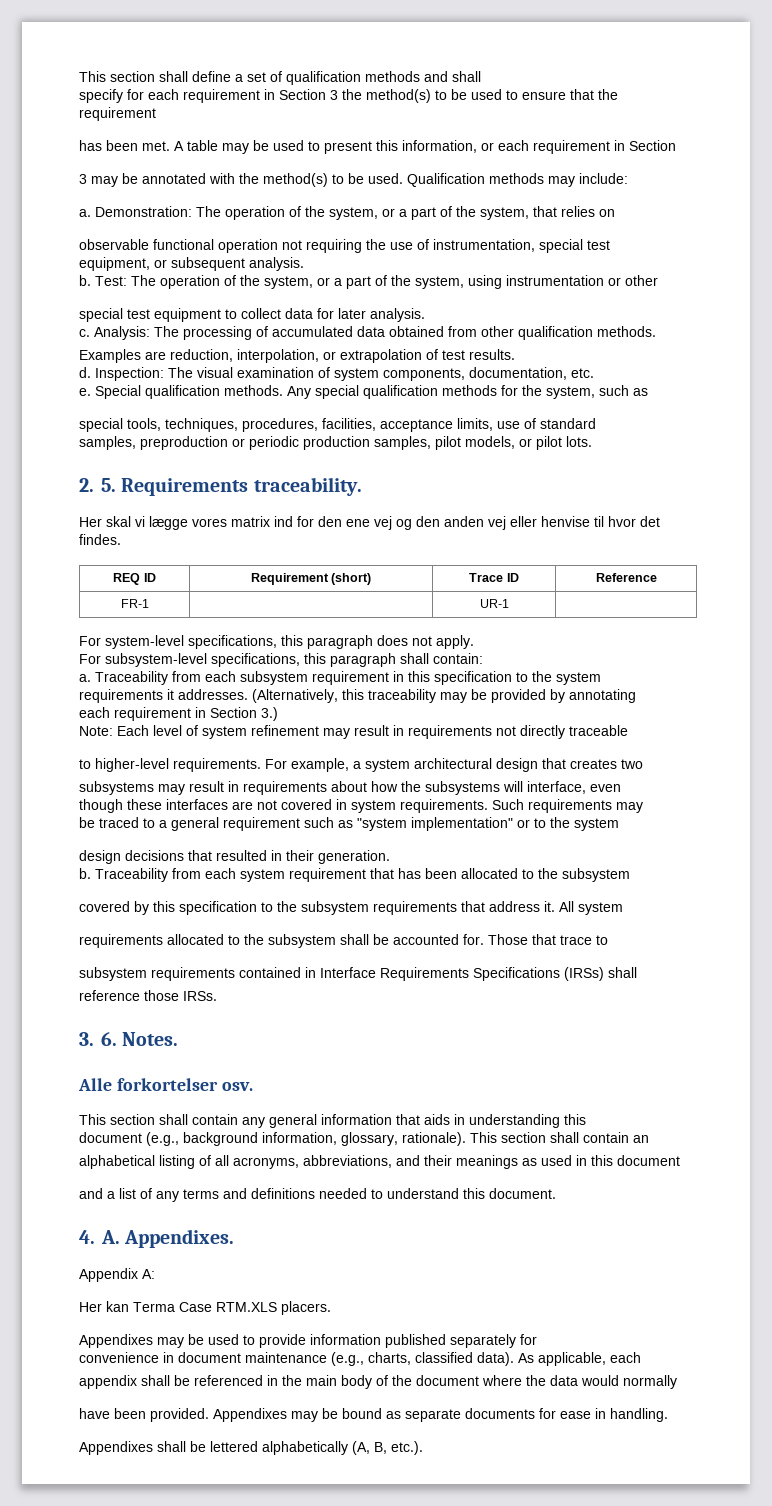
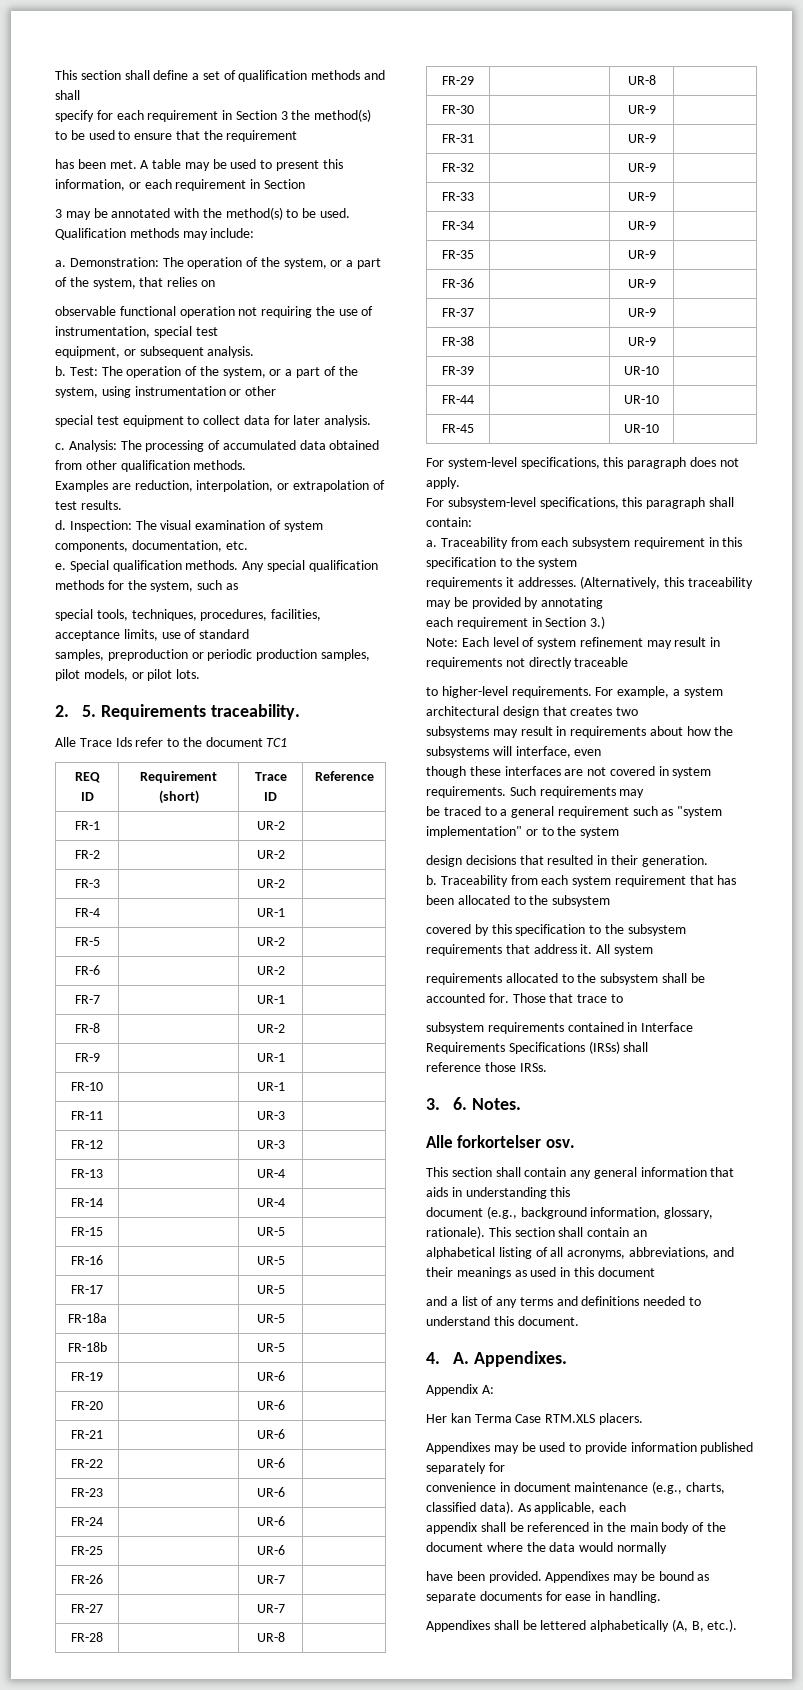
- Her skal vi lægge vores matrix ind for den ene vej og den anden vej eller henvise til hvor det findes.
+ Alle Trace Ids refer to the document TC1
- FR-1 | | UR-1 |
+ FR-1 | | UR-2 |
+ FR-2 | | UR-2 |
+ FR-3 | | UR-2 |
+ FR-4 | | UR-1 |
+ FR-5 | | UR-2 |
+ FR-6 | | UR-2 |
+ FR-7 | | UR-1 |
+ FR-8 | | UR-2 |
+ FR-9 | | UR-1 |
+ FR-10 | | UR-1 |
+ FR-11 | | UR-3 |
+ FR-12 | | UR-3 |
+ FR-13 | | UR-4 |
+ FR-14 | | UR-4 |
+ FR-15 | | UR-5 |
+ FR-16 | | UR-5 |
+ FR-17 | | UR-5 |
+ FR-18a | | UR-5 |
+ FR-18b | | UR-5 |
+ FR-19 | | UR-6 |
+ FR-20 | | UR-6 |
+ FR-21 | | UR-6 |
+ FR-22 | | UR-6 |
+ FR-23 | | UR-6 |
+ FR-24 | | UR-6 |
+ FR-25 | | UR-6 |
+ FR-26 | | UR-7 |
+ FR-27 | | UR-7 |
+ FR-28 | | UR-8 |
+ FR-29 | | UR-8 |
+ FR-30 | | UR-9 |
+ FR-31 | | UR-9 |
+ FR-32 | | UR-9 |
+ FR-33 | | UR-9 |
+ FR-34 | | UR-9 |
+ FR-35 | | UR-9 |
+ FR-36 | | UR-9 |
+ FR-37 | | UR-9 |
+ FR-38 | | UR-9 |
+ FR-39 | | UR-10 |
+ FR-44 | | UR-10 |
+ FR-45 | | UR-10 |

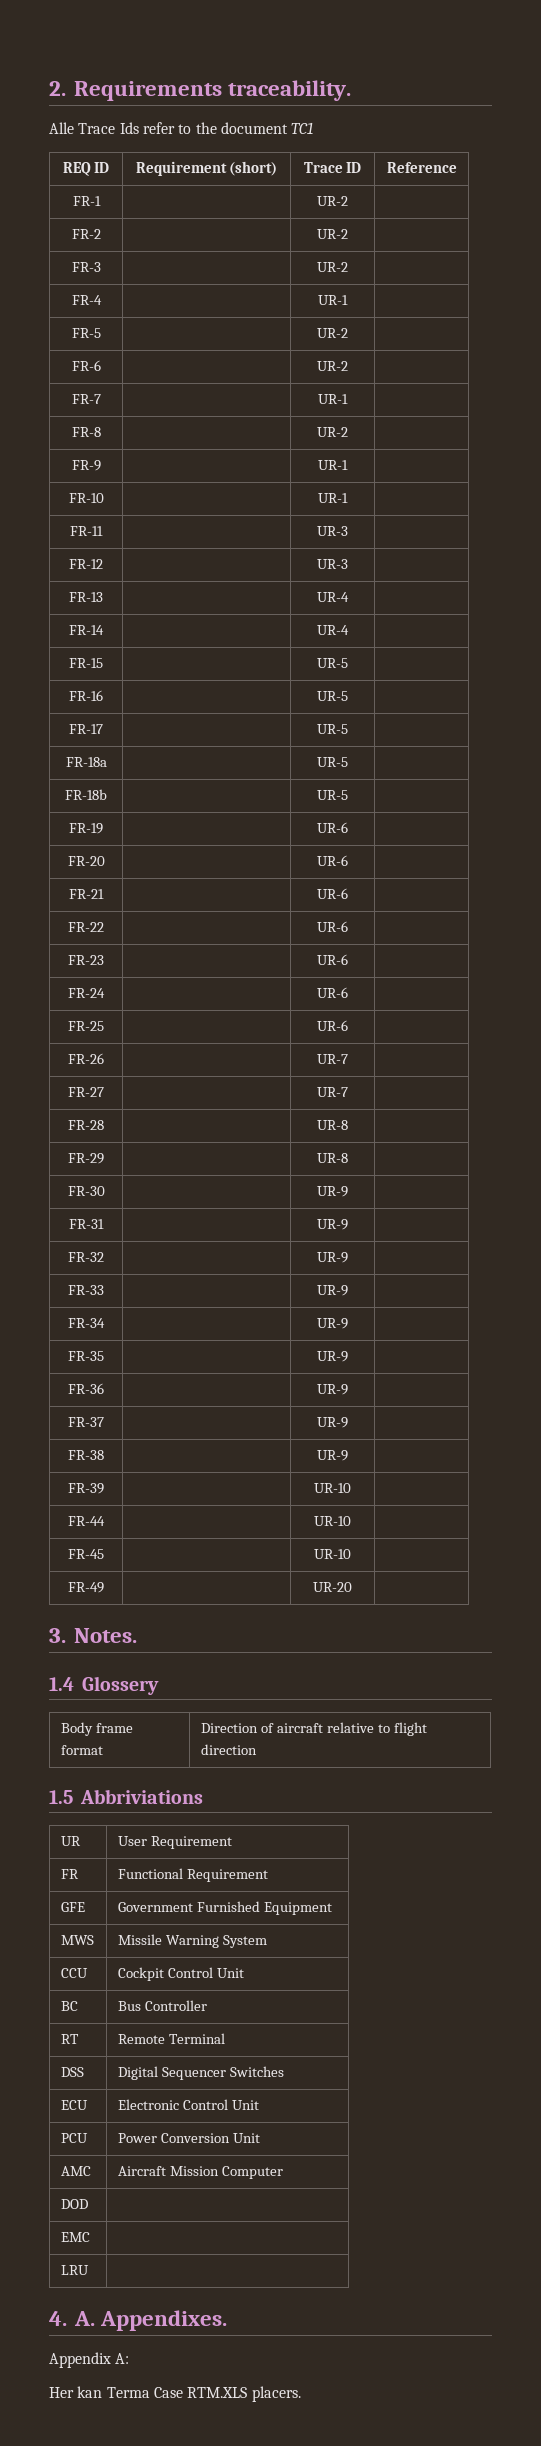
- This section shall define a set of qualification methods and shall
- specify for each requirement in Section 3 the method(s) to be used to ensure that the requirement
- has been met. A table may be used to present this information, or each requirement in Section
- 3 may be annotated with the method(s) to be used. Qualification methods may include:
- a. Demonstration: The operation of the system, or a part of the system, that relies on
- observable functional operation not requiring the use of instrumentation, special test
- equipment, or subsequent analysis.
- b. Test: The operation of the system, or a part of the system, using instrumentation or other
- special test equipment to collect data for later analysis.
- c. Analysis: The processing of accumulated data obtained from other qualification methods.
- Examples are reduction, interpolation, or extrapolation of test results.
- d. Inspection: The visual examination of system components, documentation, etc.
- e. Special qualification methods. Any special qualification methods for the system, such as
- special tools, techniques, procedures, facilities, acceptance limits, use of standard
- samples, preproduction or periodic production samples, pilot models, or pilot lots.
- 2. 5. Requirements traceability.
+ 2. Requirements traceability.
- For system-level specifications, this paragraph does not apply.
- For subsystem-level specifications, this paragraph shall contain:
- a. Traceability from each subsystem requirement in this specification to the system
- requirements it addresses. (Alternatively, this traceability may be provided by annotating
- each requirement in Section 3.)
- Note: Each level of system refinement may result in requirements not directly traceable
- to higher-level requirements. For example, a system architectural design that creates two
- subsystems may result in requirements about how the subsystems will interface, even
- though these interfaces are not covered in system requirements. Such requirements may
- be traced to a general requirement such as "system implementation" or to the system
- design decisions that resulted in their generation.
- b. Traceability from each system requirement that has been allocated to the subsystem
- covered by this specification to the subsystem requirements that address it. All system
- requirements allocated to the subsystem shall be accounted for. Those that trace to
- subsystem requirements contained in Interface Requirements Specifications (IRSs) shall
- reference those IRSs.
+ FR-49 | | UR-20 |
- 3. 6. Notes.
+ 3. Notes.
- Alle forkortelser osv.
- This section shall contain any general information that aids in understanding this
- document (e.g., background information, glossary, rationale). This section shall contain an
- alphabetical listing of all acronyms, abbreviations, and their meanings as used in this document
- and a list of any terms and definitions needed to understand this document.
+ 1.4 Glossery
+ Body frame format | Direction of aircraft relative to flight direction
+ 1.5 Abbriviations
+ UR | User Requirement
+ FR | Functional Requirement
+ GFE | Government Furnished Equipment
+ MWS | Missile Warning System
+ CCU | Cockpit Control Unit
+ BC | Bus Controller
+ RT | Remote Terminal
+ DSS | Digital Sequencer Switches
+ ECU | Electronic Control Unit
+ PCU | Power Conversion Unit
+ AMC | Aircraft Mission Computer
+ DOD |
+ EMC |
+ LRU |
- Appendixes may be used to provide information published separately for
- convenience in document maintenance (e.g., charts, classified data). As applicable, each
- appendix shall be referenced in the main body of the document where the data would normally
- have been provided. Appendixes may be bound as separate documents for ease in handling.
- Appendixes shall be lettered alphabetically (A, B, etc.).

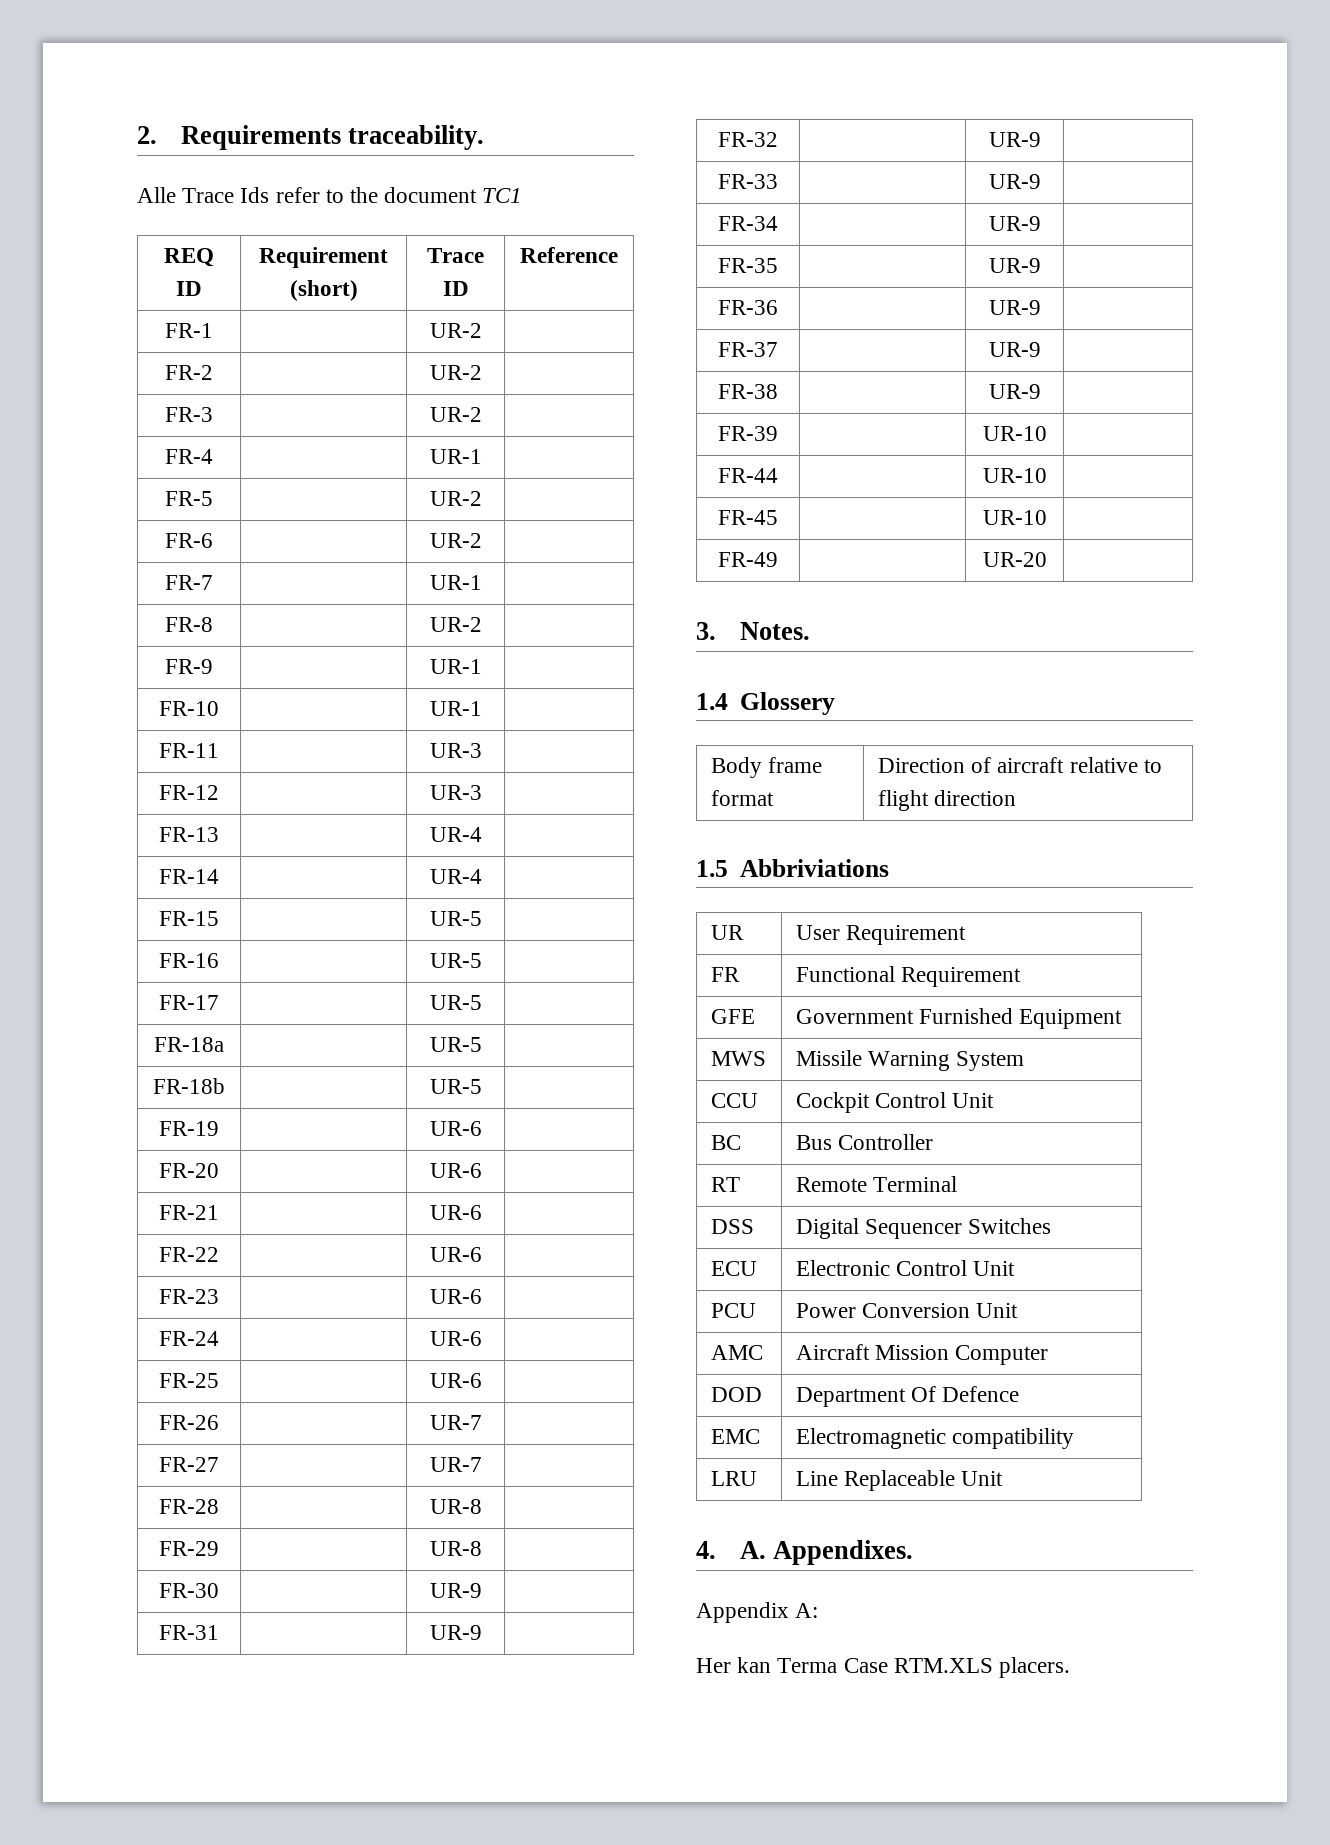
- DOD |
+ DOD | Department Of Defence
- EMC |
+ EMC | Electromagnetic compatibility
- LRU |
+ LRU | Line Replaceable Unit

